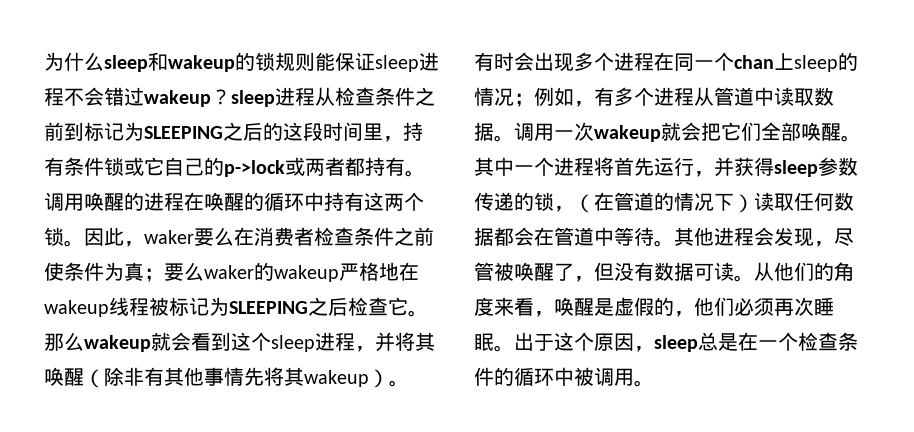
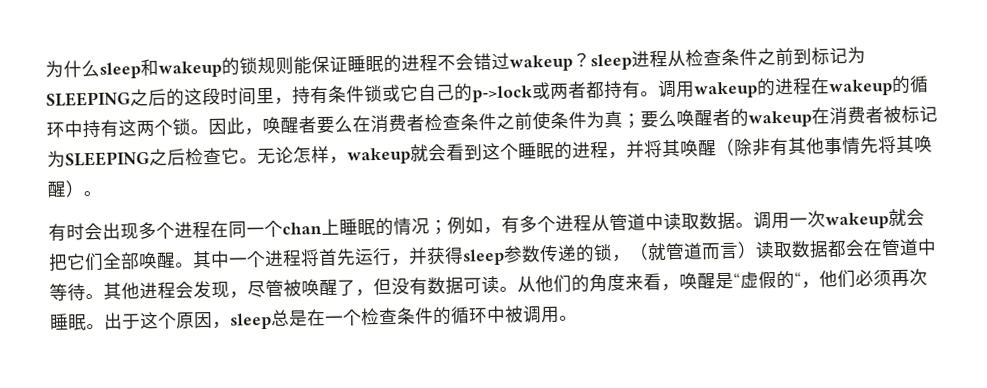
- 为什么sleep和wakeup的锁规则能保证sleep进程不会错过wakeup？sleep进程从检查条件之前到标记为SLEEPING之后的这段时间里，持有条件锁或它自己的p->lock或两者都持有。
+ 为什么sleep和wakeup的锁规则能保证睡眠的进程不会错过wakeup？sleep进程从检查条件之前到标记为SLEEPING之后的这段时间里，持有条件锁或它自己的p->lock或两者都持有。
- 调用唤醒的进程在唤醒的循环中持有这两个锁。
+ 调用wakeup的进程在wakeup的循环中持有这两个锁。
- 因此，waker要么在消费者检查条件之前使条件为真；要么waker的wakeup严格地在wakeup线程被标记为SLEEPING之后检查它。
+ 因此，唤醒者要么在消费者检查条件之前使条件为真；要么唤醒者的wakeup在消费者被标记为SLEEPING之后检查它。
- 那么wakeup就会看到这个sleep进程，并将其唤醒（除非有其他事情先将其wakeup）。
+ 无论怎样，wakeup就会看到这个睡眠的进程，并将其唤醒（除非有其他事情先将其唤醒）。
- 有时会出现多个进程在同一个chan上sleep的情况；例如，有多个进程从管道中读取数据。
+ 有时会出现多个进程在同一个chan上睡眠的情况；例如，有多个进程从管道中读取数据。
- 其中一个进程将首先运行，并获得sleep参数传递的锁，（在管道的情况下）读取任何数据都会在管道中等待。
+ 其中一个进程将首先运行，并获得sleep参数传递的锁，（就管道而言）读取数据都会在管道中等待。
- 从他们的角度来看，唤醒是虚假的，他们必须再次睡眠。
+ 从他们的角度来看，唤醒是“虚假的“，他们必须再次睡眠。

